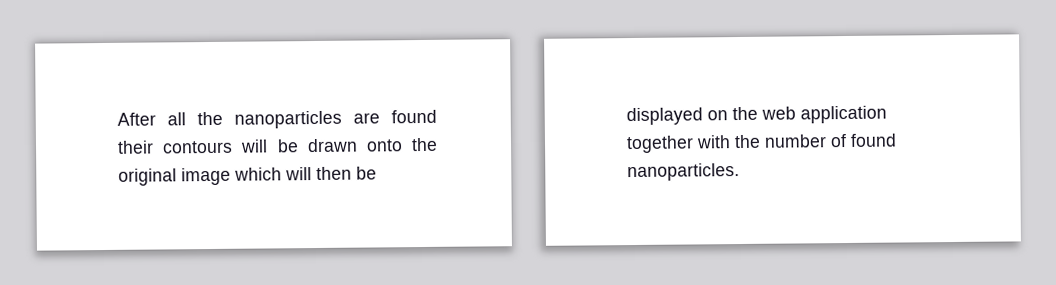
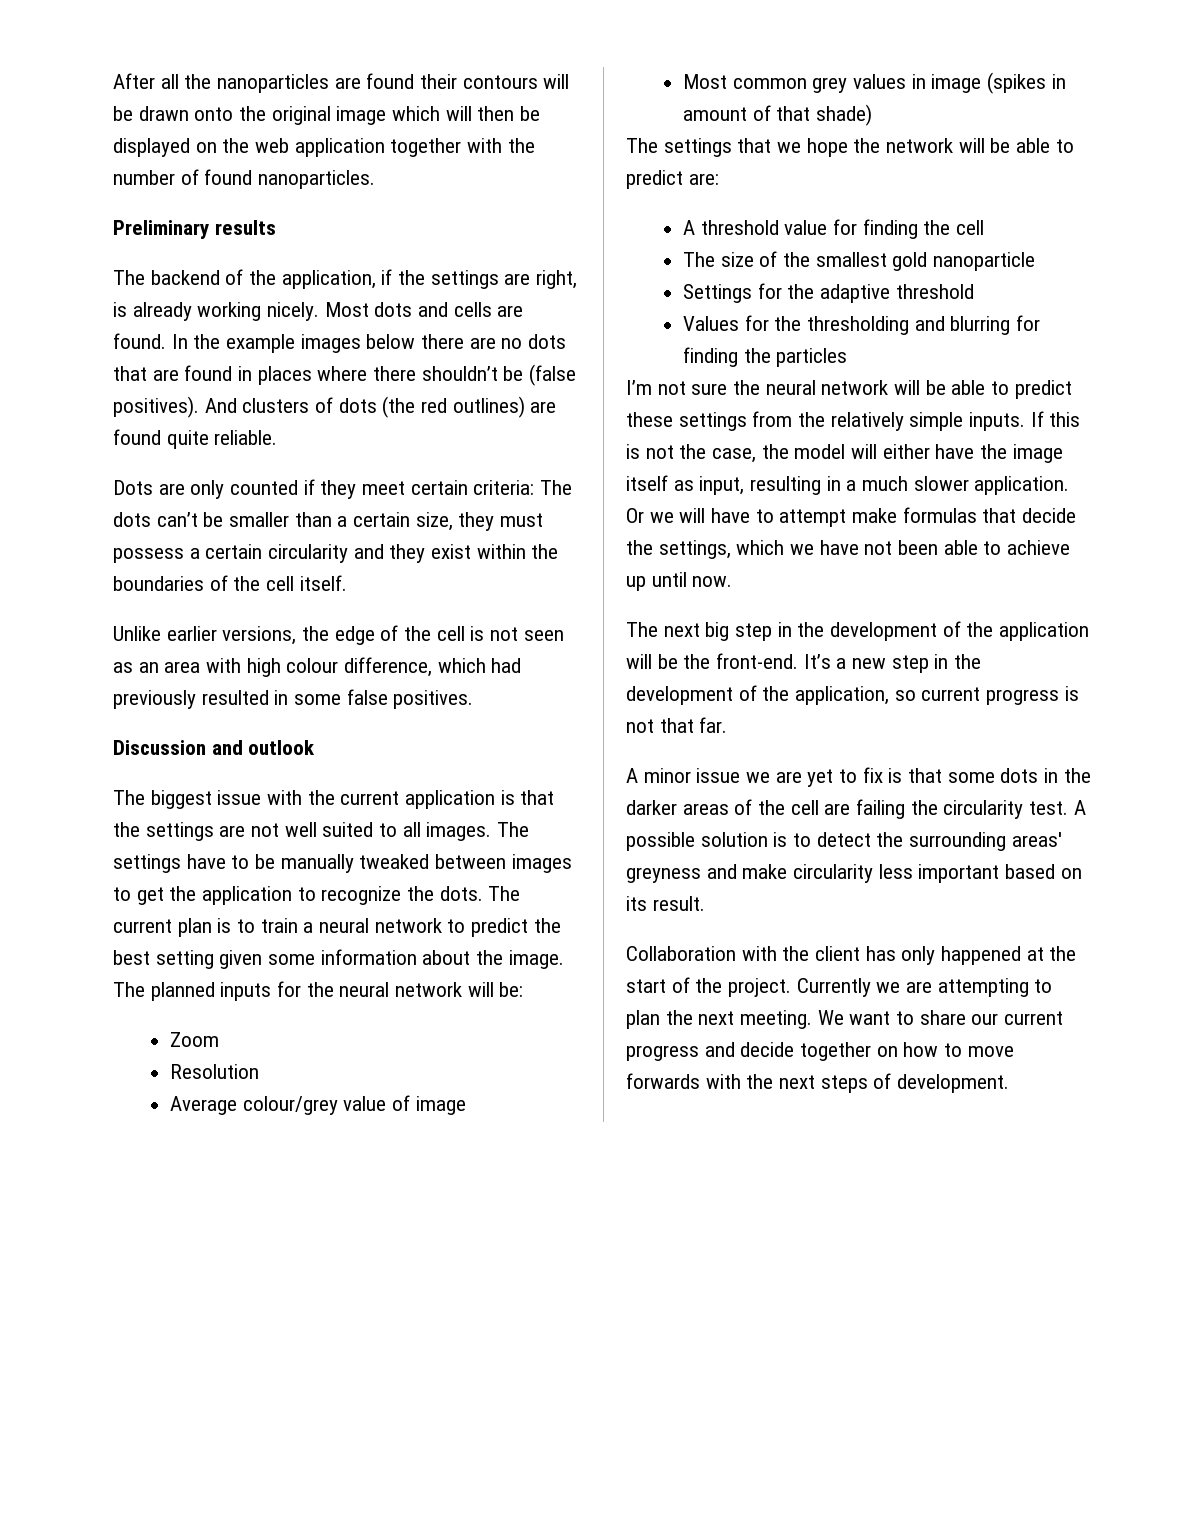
+ Preliminary results
+ The backend of the application, if the settings are right, is already working nicely. Most dots and cells are found. In the example images below there are no dots that are found in places where there shouldn’t be (false positives). And clusters of dots (the red outlines) are found quite reliable.
+ Dots are only counted if they meet certain criteria: The dots can’t be smaller than a certain size, they must possess a certain circularity and they exist within the boundaries of the cell itself.
+ Unlike earlier versions, the edge of the cell is not seen as an area with high colour difference, which had previously resulted in some false positives.
+ Discussion and outlook
+ The biggest issue with the current application is that the settings are not well suited to all images. The settings have to be manually tweaked between images to get the application to recognize the dots. The current plan is to train a neural network to predict the best setting given some information about the image. The planned inputs for the neural network will be:
+ Zoom
+ Resolution
+ Average colour/grey value of image
+ Most common grey values in image (spikes in amount of that shade)
+ The settings that we hope the network will be able to predict are:
+ A threshold value for finding the cell
+ The size of the smallest gold nanoparticle
+ Settings for the adaptive threshold
+ Values for the thresholding and blurring for finding the particles
+ I’m not sure the neural network will be able to predict these settings from the relatively simple inputs. If this is not the case, the model will either have the image itself as input, resulting in a much slower application. Or we will have to attempt make formulas that decide the settings, which we have not been able to achieve up until now.
+ The next big step in the development of the application will be the front-end. It’s a new step in the development of the application, so current progress is not that far.
+ A minor issue we are yet to fix is that some dots in the darker areas of the cell are failing the circularity test. A possible solution is to detect the surrounding areas' greyness and make circularity less important based on its result.
+ Collaboration with the client has only happened at the start of the project. Currently we are attempting to plan the next meeting. We want to share our current progress and decide together on how to move forwards with the next steps of development.

